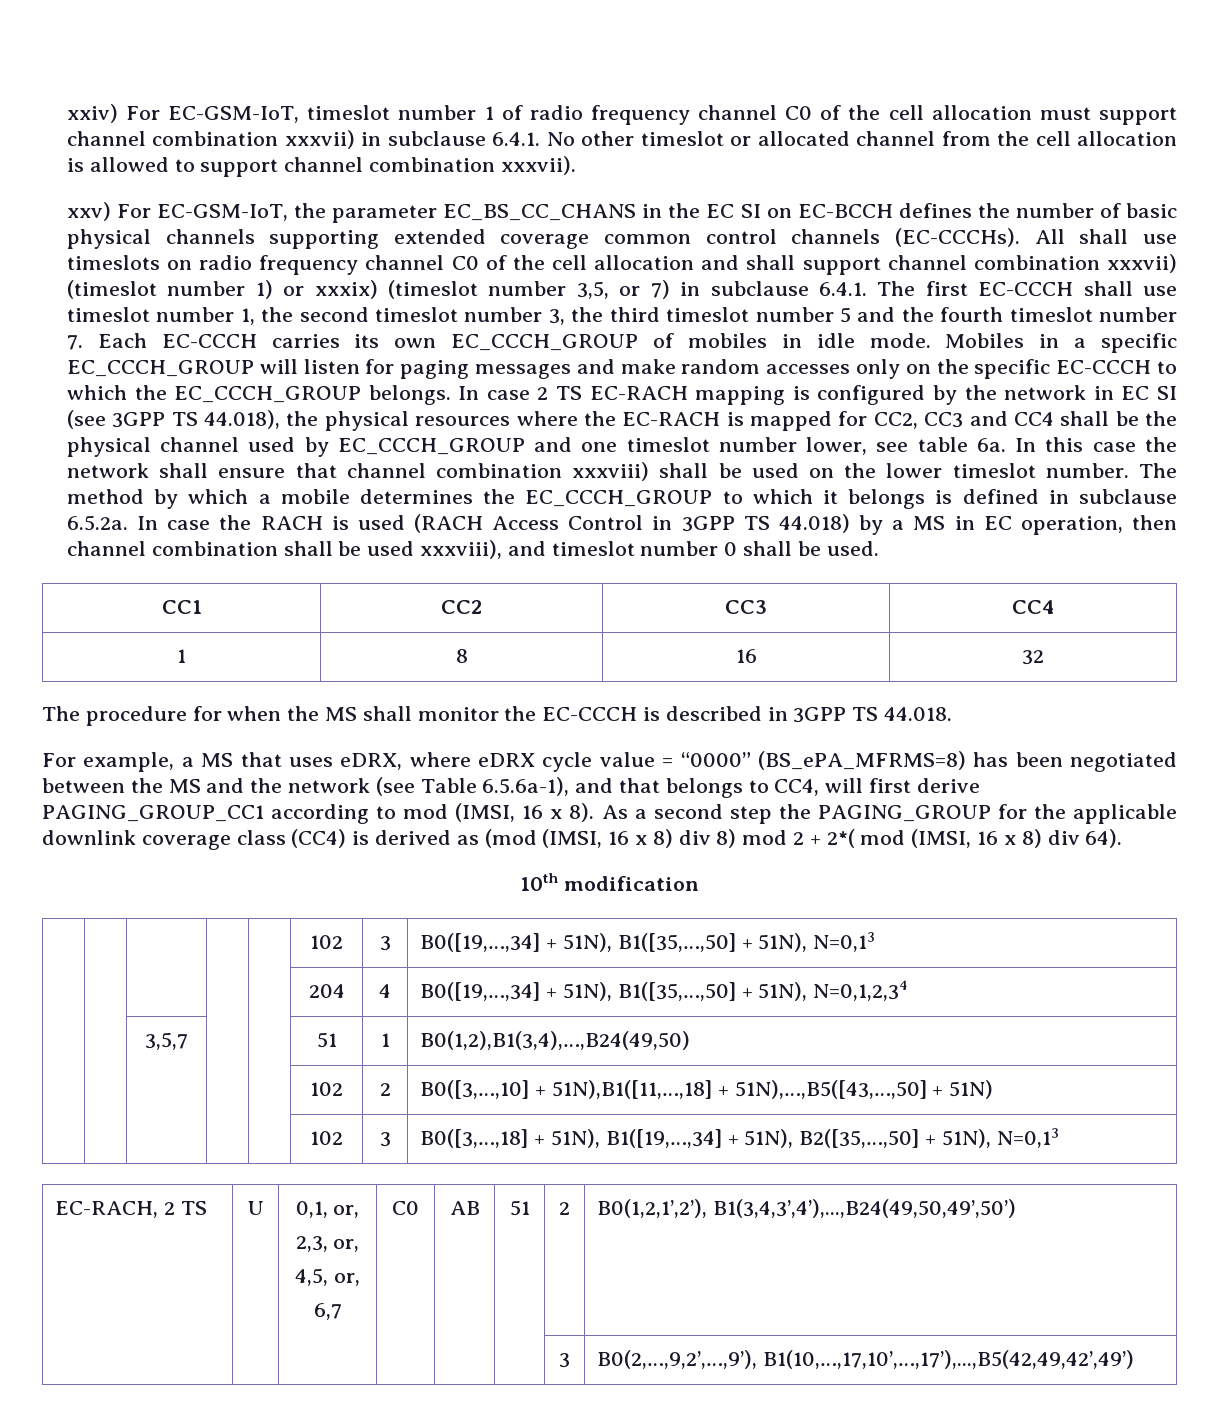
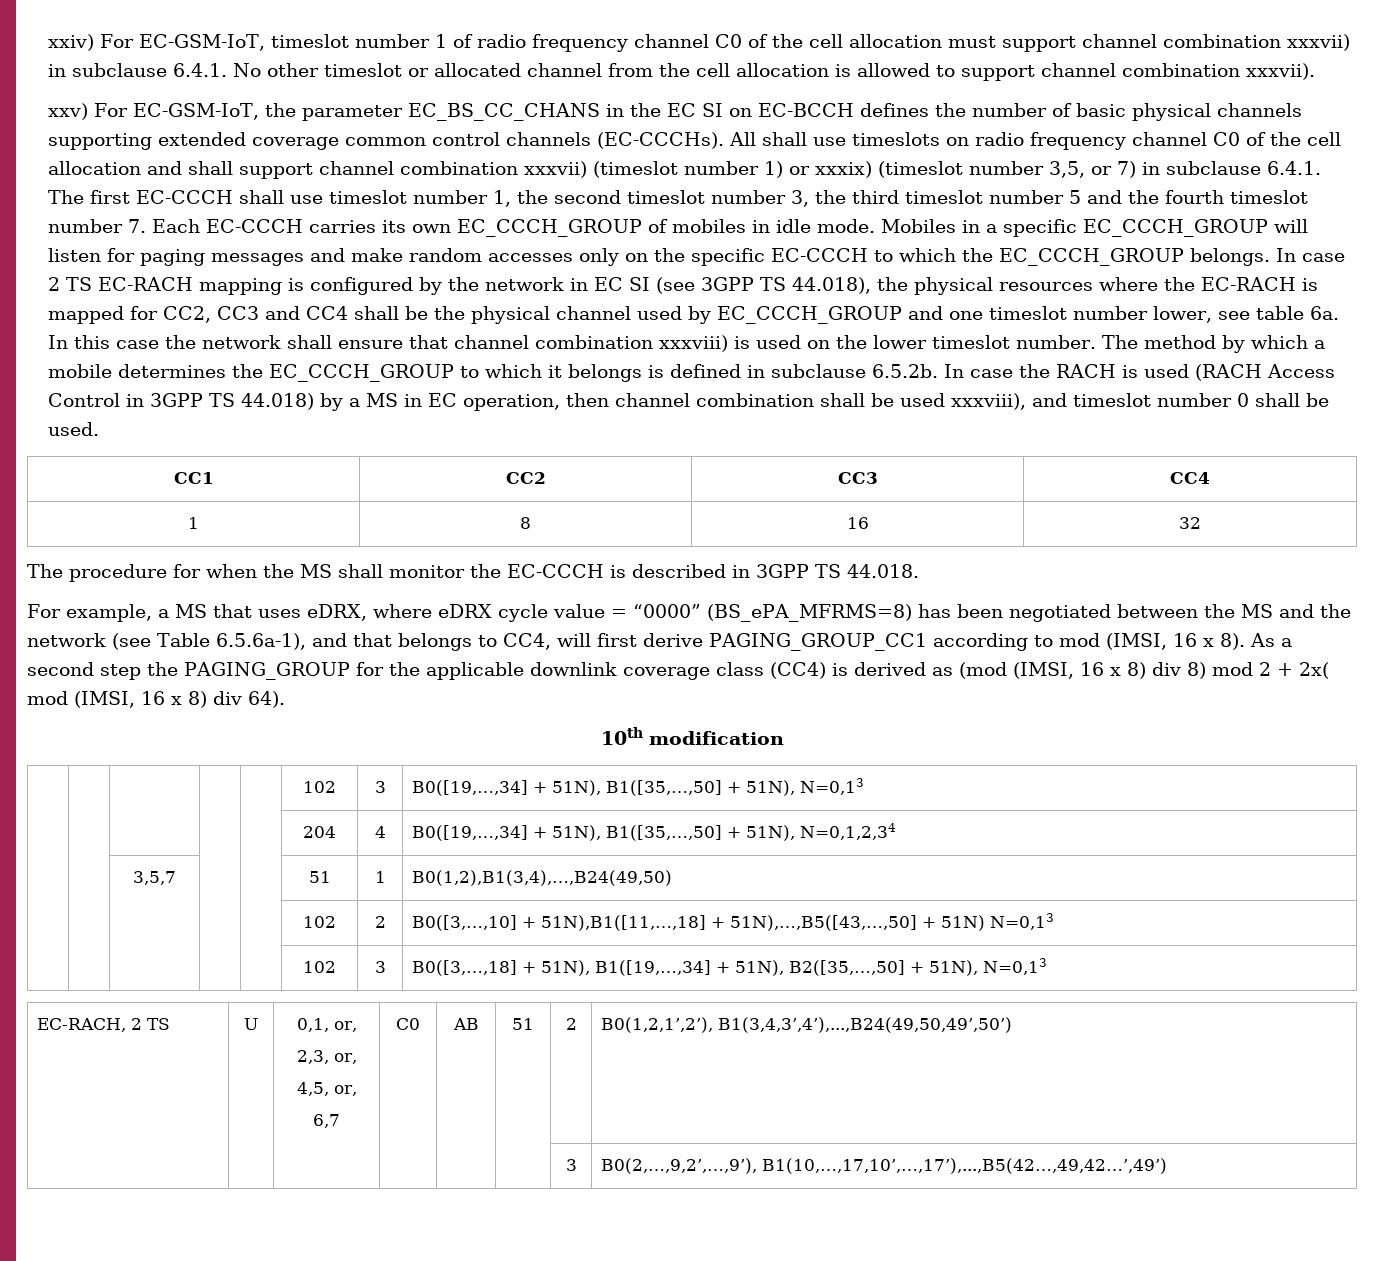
- In this case the network shall ensure that channel combination xxxviii) shall be used on the lower timeslot number.
+ In this case the network shall ensure that channel combination xxxviii) is used on the lower timeslot number.
- The method by which a mobile determines the EC_CCCH_GROUP to which it belongs is defined in subclause 6.5.2a. In case the RACH is used (RACH Access Control in 3GPP TS 44.018) by a MS in EC operation, then channel combination shall be used xxxviii), and timeslot number 0 shall be used.
+ The method by which a mobile determines the EC_CCCH_GROUP to which it belongs is defined in subclause 6.5.2b. In case the RACH is used (RACH Access Control in 3GPP TS 44.018) by a MS in EC operation, then channel combination shall be used xxxviii), and timeslot number 0 shall be used.
- As a second step the PAGING_GROUP for the applicable downlink coverage class (CC4) is derived as (mod (IMSI, 16 x 8) div 8) mod 2 + 2*( mod (IMSI, 16 x 8) div 64).
+ As a second step the PAGING_GROUP for the applicable downlink coverage class (CC4) is derived as (mod (IMSI, 16 x 8) div 8) mod 2 + 2x( mod (IMSI, 16 x 8) div 64).
- | | | | | 102 | 2 | B0([3,…,10] + 51N),B1([11,…,18] + 51N),…,B5([43,…,50] + 51N)
+ | | | | | 102 | 2 | B0([3,…,10] + 51N),B1([11,…,18] + 51N),…,B5([43,…,50] + 51N) N=0,13
- | | | | | | 3 | B0(2,…,9,2’,…,9’), B1(10,…,17,10’,…,17’),...,B5(42,49,42’,49’)
+ | | | | | | 3 | B0(2,…,9,2’,…,9’), B1(10,…,17,10’,…,17’),...,B5(42…,49,42…’,49’)

